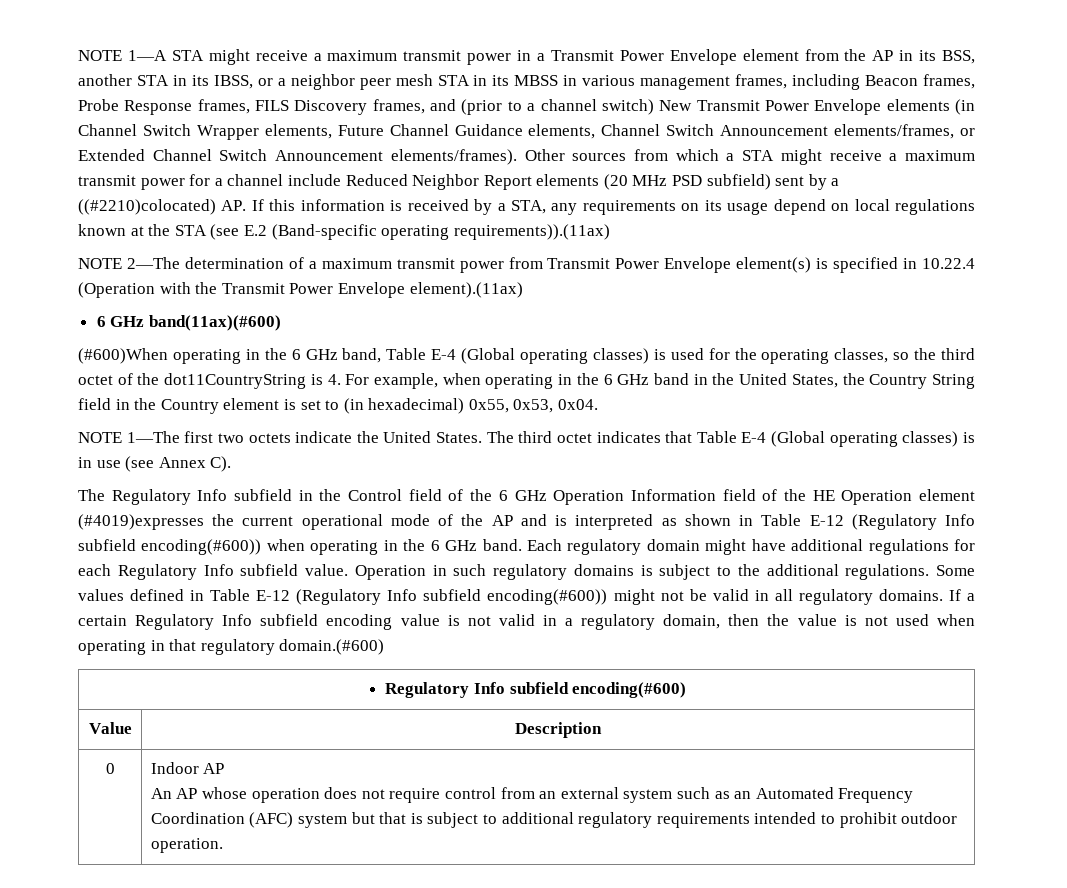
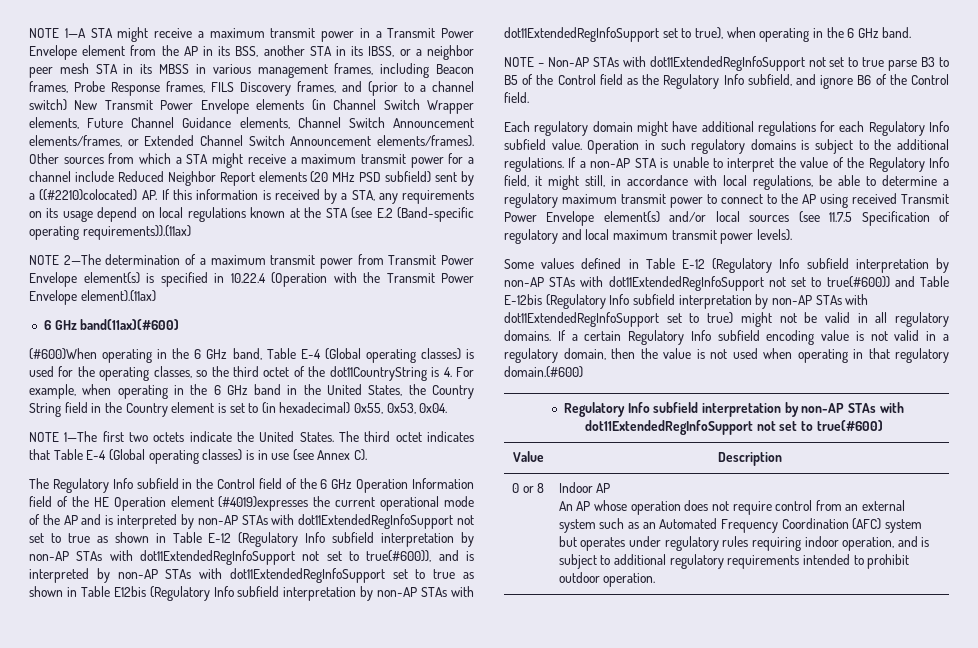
- The Regulatory Info subfield in the Control field of the 6 GHz Operation Information field of the HE Operation element (#4019)expresses the current operational mode of the AP and is interpreted as shown in Table E-12 (Regulatory Info subfield encoding(#600)) when operating in the 6 GHz band. Each regulatory domain might have additional regulations for each Regulatory Info subfield value.
+ The Regulatory Info subfield in the Control field of the 6 GHz Operation Information field of the HE Operation element (#4019)expresses the current operational mode of the AP and is interpreted by non-AP STAs with dot11ExtendedRegInfoSupport not set to true as shown in Table E-12 (Regulatory Info subfield interpretation by non-AP STAs with dot11ExtendedRegInfoSupport not set to true(#600)), and is interpreted by non-AP STAs with dot11ExtendedRegInfoSupport set to true as shown in Table E12bis (Regulatory Info subfield interpretation by non-AP STAs with dot11ExtendedRegInfoSupport set to true), when operating in the 6 GHz band.
+ NOTE – Non-AP STAs with dot11ExtendedRegInfoSupport not set to true parse B3 to B5 of the Control field as the Regulatory Info subfield, and ignore B6 of the Control field.
+ Each regulatory domain might have additional regulations for each Regulatory Info subfield value.
- Operation in such regulatory domains is subject to the additional regulations. Some values defined in Table E-12 (Regulatory Info subfield encoding(#600)) might not be valid in all regulatory domains.
+ Operation in such regulatory domains is subject to the additional regulations. If a non-AP STA is unable to interpret the value of the Regulatory Info field, it might still, in accordance with local regulations, be able to determine a regulatory maximum transmit power to connect to the AP using received Transmit Power Envelope element(s) and/or local sources (see 11.7.5 Specification of regulatory and local maximum transmit power levels).
+ Some values defined in Table E-12 (Regulatory Info subfield interpretation by non-AP STAs with dot11ExtendedRegInfoSupport not set to true(#600)) and Table E-12bis (Regulatory Info subfield interpretation by non-AP STAs with dot11ExtendedRegInfoSupport set to true) might not be valid in all regulatory domains.
- Regulatory Info subfield encoding(#600)
+ Regulatory Info subfield interpretation by non-AP STAs with dot11ExtendedRegInfoSupport not set to true(#600)
- 0
+ 0 or 8
- An AP whose operation does not require control from an external system such as an Automated Frequency Coordination (AFC) system but that is subject to additional regulatory requirements intended to prohibit outdoor operation.
+ An AP whose operation does not require control from an external system such as an Automated Frequency Coordination (AFC) system but operates under regulatory rules requiring indoor operation, and is subject to additional regulatory requirements intended to prohibit outdoor operation.

